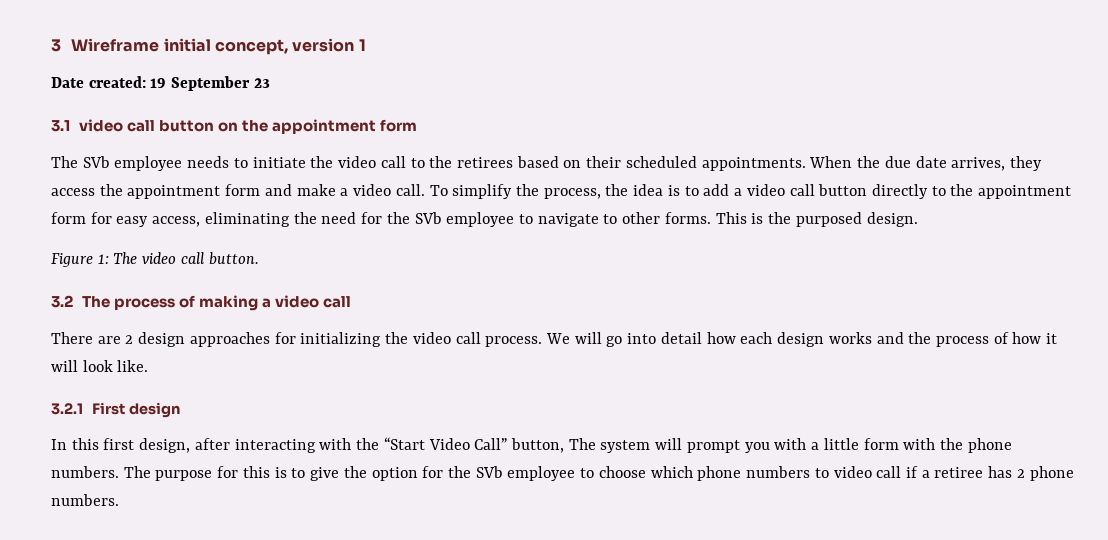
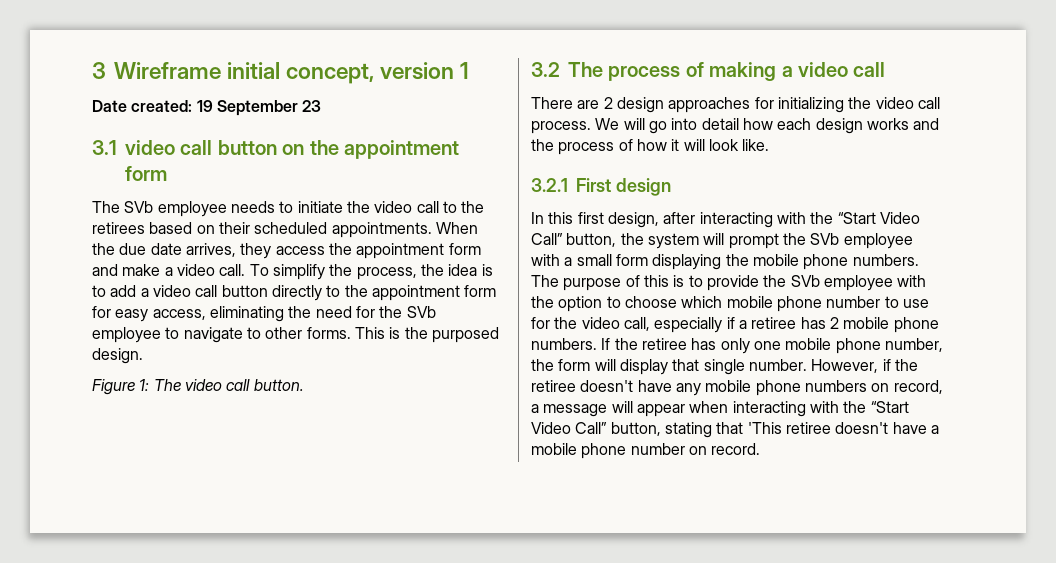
- In this first design, after interacting with the “Start Video Call” button, The system will prompt you with a little form with the phone numbers.
+ In this first design, after interacting with the “Start Video Call” button, the system will prompt the SVb employee with a small form displaying the mobile phone numbers.
- The purpose for this is to give the option for the SVb employee to choose which phone numbers to video call if a retiree has 2 phone numbers.
+ The purpose of this is to provide the SVb employee with the option to choose which mobile phone number to use for the video call, especially if a retiree has 2 mobile phone numbers. If the retiree has only one mobile phone number, the form will display that single number. However, if the retiree doesn't have any mobile phone numbers on record, a message will appear when interacting with the “Start Video Call” button, stating that 'This retiree doesn't have a mobile phone number on record.

